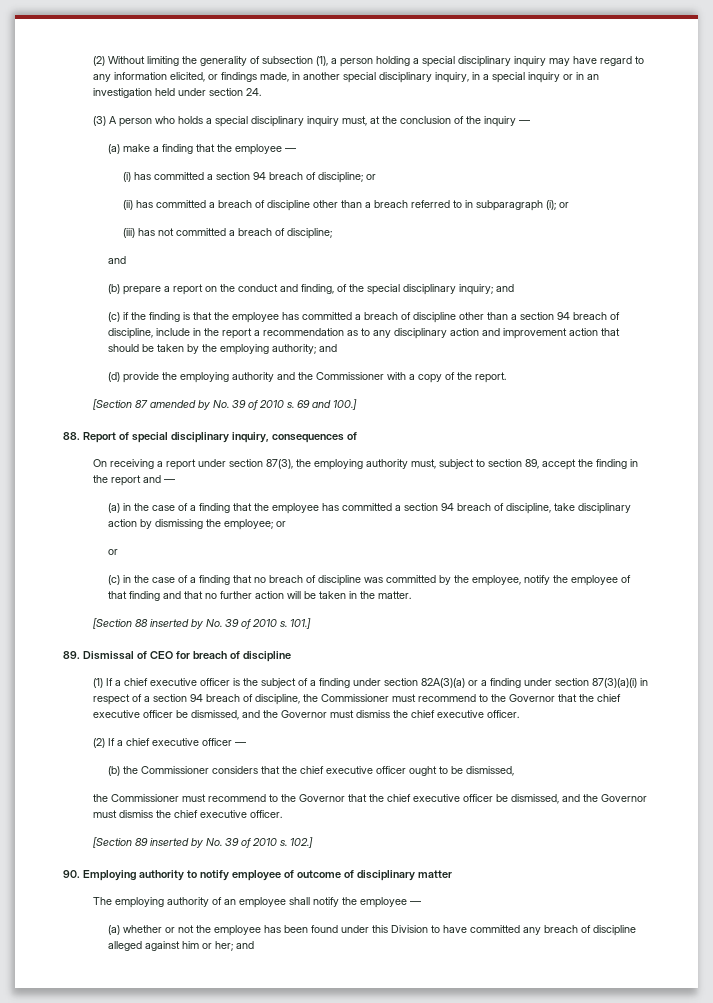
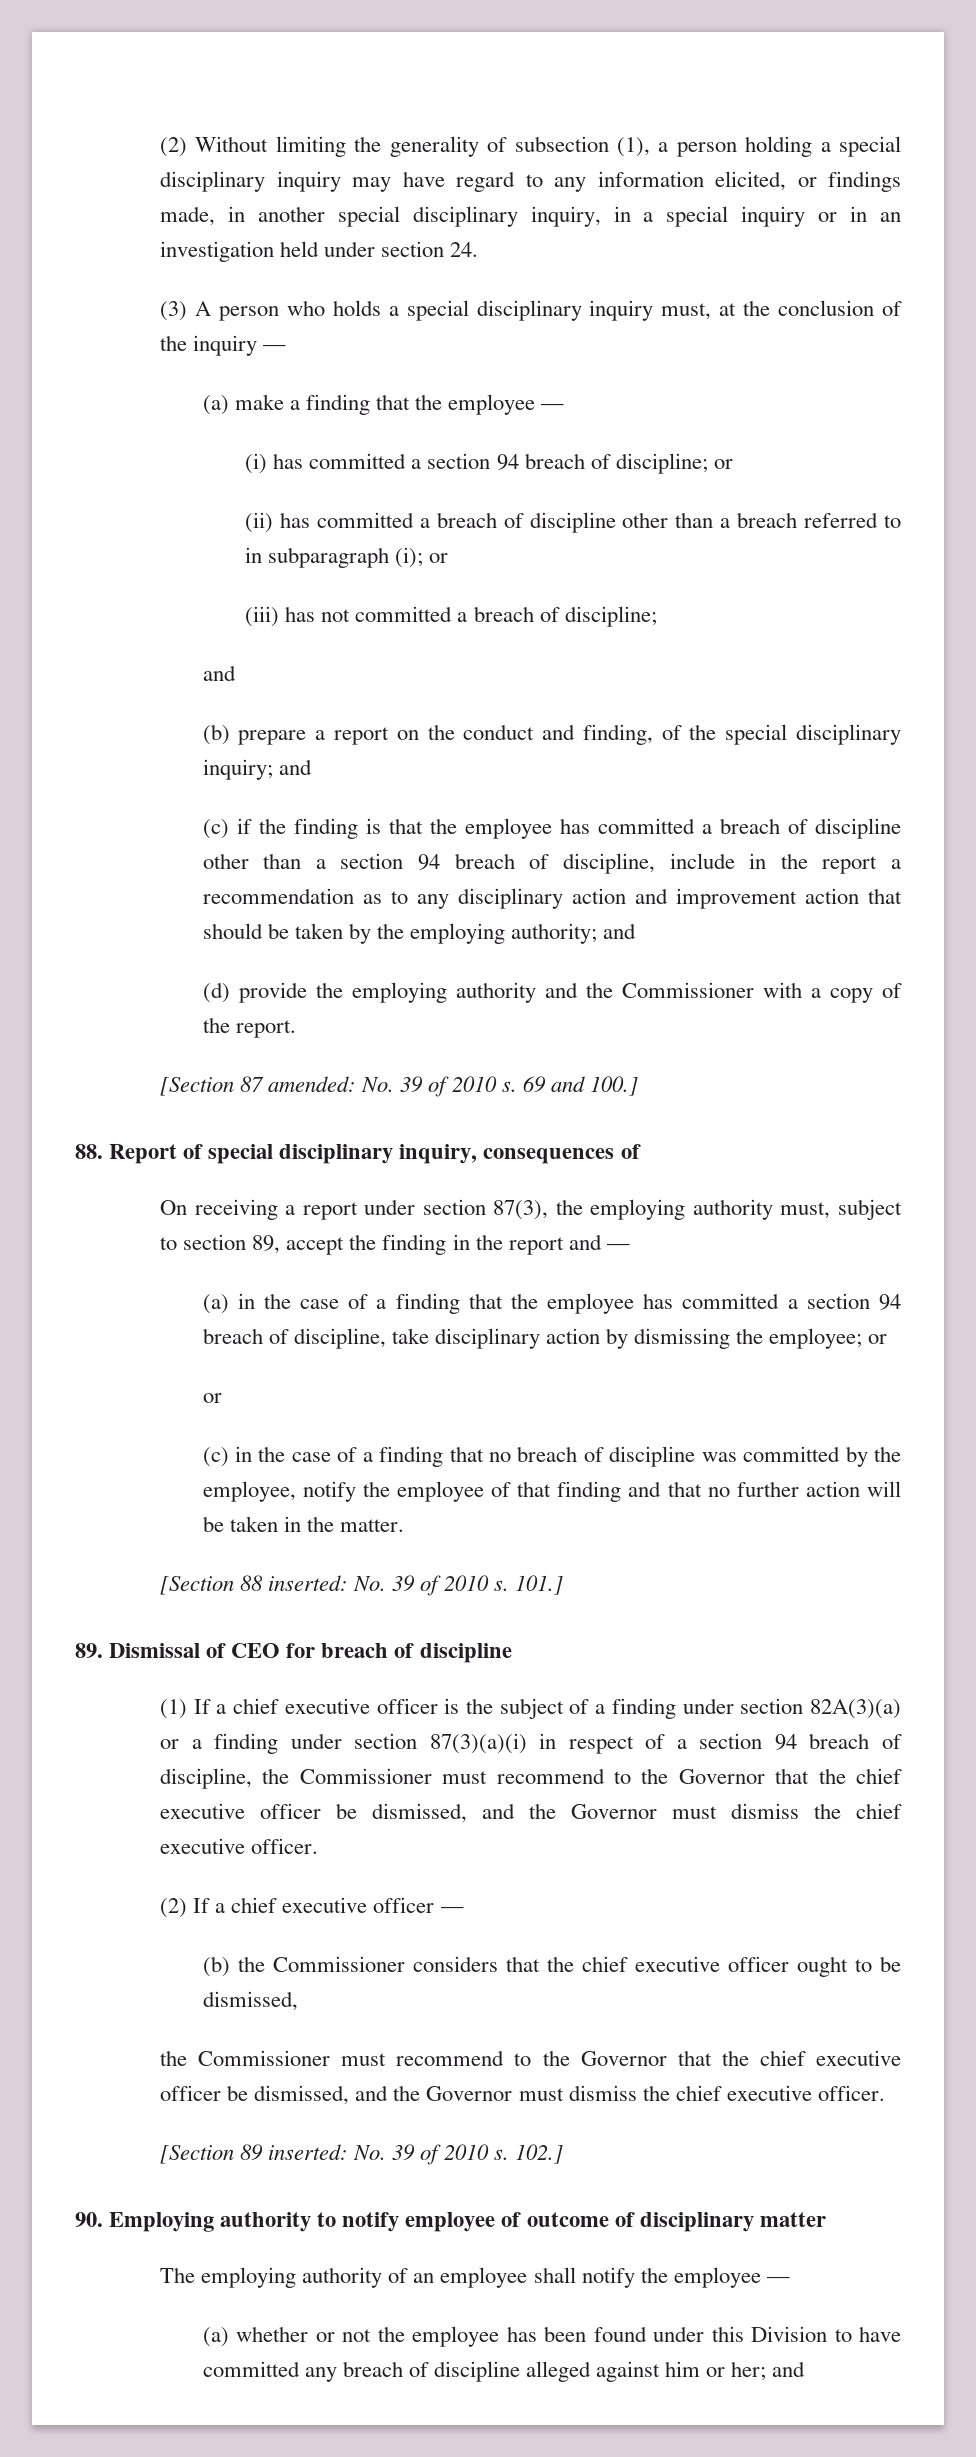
- [Section 87 amended by No. 39 of 2010 s.
+ [Section 87 amended: No. 39 of 2010 s.
- [Section 88 inserted by No. 39 of 2010 s.
+ [Section 88 inserted: No. 39 of 2010 s.
- [Section 89 inserted by No. 39 of 2010 s.
+ [Section 89 inserted: No. 39 of 2010 s.

